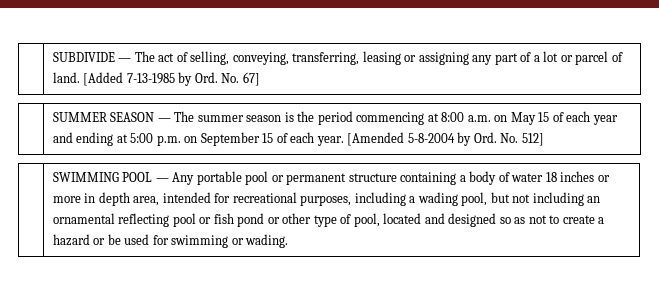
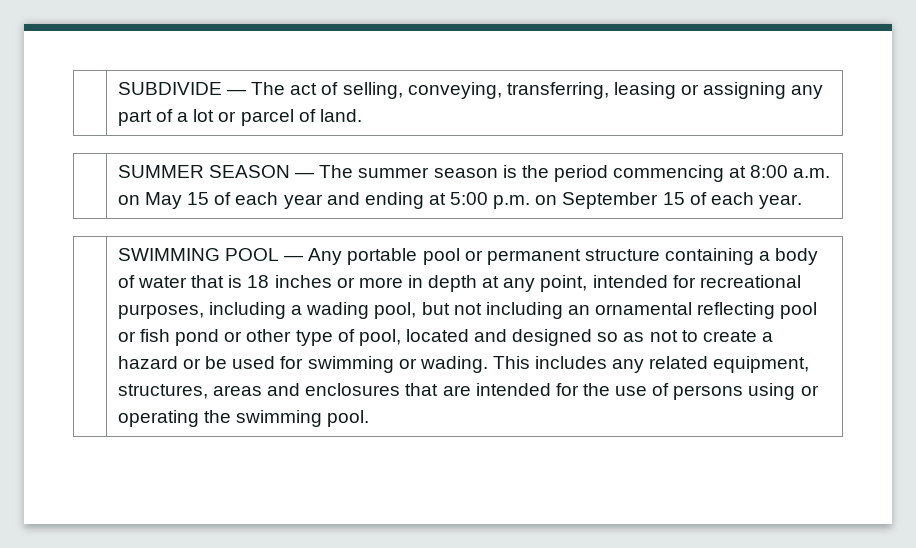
- | SUBDIVIDE — The act of selling, conveying, transferring, leasing or assigning any part of a lot or parcel of land. [Added 7-13-1985 by Ord. No. 67]
+ | SUBDIVIDE — The act of selling, conveying, transferring, leasing or assigning any part of a lot or parcel of land.
- | SUMMER SEASON — The summer season is the period commencing at 8:00 a.m. on May 15 of each year and ending at 5:00 p.m. on September 15 of each year. [Amended 5-8-2004 by Ord. No. 512]
+ | SUMMER SEASON — The summer season is the period commencing at 8:00 a.m. on May 15 of each year and ending at 5:00 p.m. on September 15 of each year.
- SWIMMING POOL — Any portable pool or permanent structure containing a body of water 18 inches or more in depth area, intended for recreational purposes, including a wading pool, but not including an ornamental reflecting pool or fish pond or other type of pool, located and designed so as not to create a hazard or be used for swimming or wading.
+ SWIMMING POOL — Any portable pool or permanent structure containing a body of water that is 18 inches or more in depth at any point, intended for recreational purposes, including a wading pool, but not including an ornamental reflecting pool or fish pond or other type of pool, located and designed so as not to create a hazard or be used for swimming or wading.
+ This includes any related equipment, structures, areas and enclosures that are intended for the use of persons using or operating the swimming pool.

